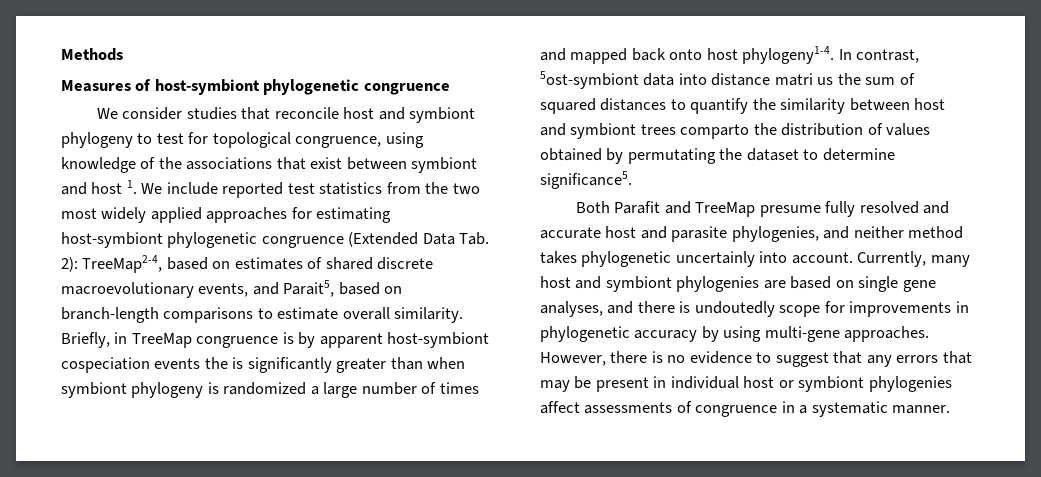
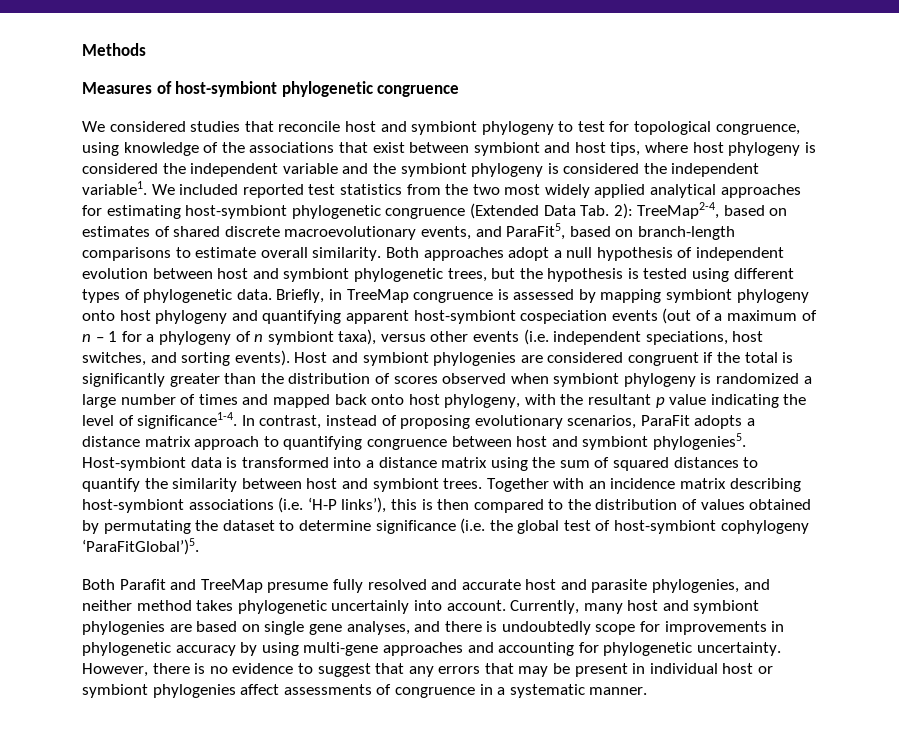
- We consider studies that reconcile host and symbiont phylogeny to test for topological congruence, using knowledge of the associations that exist between symbiont and host 1. We include reported test statistics from the two most widely applied approaches for estimating host-symbiont phylogenetic congruence (Extended Data Tab. 2):
+ We considered studies that reconcile host and symbiont phylogeny to test for topological congruence, using knowledge of the associations that exist between symbiont and host tips, where host phylogeny is considered the independent variable and the symbiont phylogeny is considered the independent variable1. We included reported test statistics from the two most widely applied analytical approaches for estimating host-symbiont phylogenetic congruence (Extended Data Tab. 2):
- TreeMap2-4, based on estimates of shared discrete macroevolutionary events, and Parait5, based on branch-length comparisons to estimate overall similarity.
+ TreeMap2-4, based on estimates of shared discrete macroevolutionary events, and ParaFit5, based on branch-length comparisons to estimate overall similarity.
+ Both approaches adopt a null hypothesis of independent evolution between host and symbiont phylogenetic trees, but the hypothesis is tested using different types of phylogenetic data.
- Briefly, in TreeMap congruence is by apparent host-symbiont cospeciation events the is significantly greater than when symbiont phylogeny is randomized a large number of times and mapped back onto host phylogeny1-4. In contrast, 5ost-symbiont data into distance matri us the sum of squared distances to quantify the similarity between host and symbiont trees comparto the distribution of values obtained by permutating the dataset to determine significance5.
+ Briefly, in TreeMap congruence is assessed by mapping symbiont phylogeny onto host phylogeny and quantifying apparent host-symbiont cospeciation events (out of a maximum of n – 1 for a phylogeny of n symbiont taxa), versus other events (i.e. independent speciations, host switches, and sorting events). Host and symbiont phylogenies are considered congruent if the total is significantly greater than the distribution of scores observed when symbiont phylogeny is randomized a large number of times and mapped back onto host phylogeny, with the resultant p value indicating the level of significance1-4. In contrast, instead of proposing evolutionary scenarios, ParaFit adopts a distance matrix approach to quantifying congruence between host and symbiont phylogenies5. Host-symbiont data is transformed into a distance matrix using the sum of squared distances to quantify the similarity between host and symbiont trees. Together with an incidence matrix describing host-symbiont associations (i.e. ‘H-P links’), this is then compared to the distribution of values obtained by permutating the dataset to determine significance (i.e. the global test of host-symbiont cophylogeny ‘ParaFitGlobal’)5.
- Currently, many host and symbiont phylogenies are based on single gene analyses, and there is undoutedly scope for improvements in phylogenetic accuracy by using multi-gene approaches.
+ Currently, many host and symbiont phylogenies are based on single gene analyses, and there is undoubtedly scope for improvements in phylogenetic accuracy by using multi-gene approaches and accounting for phylogenetic uncertainty.

